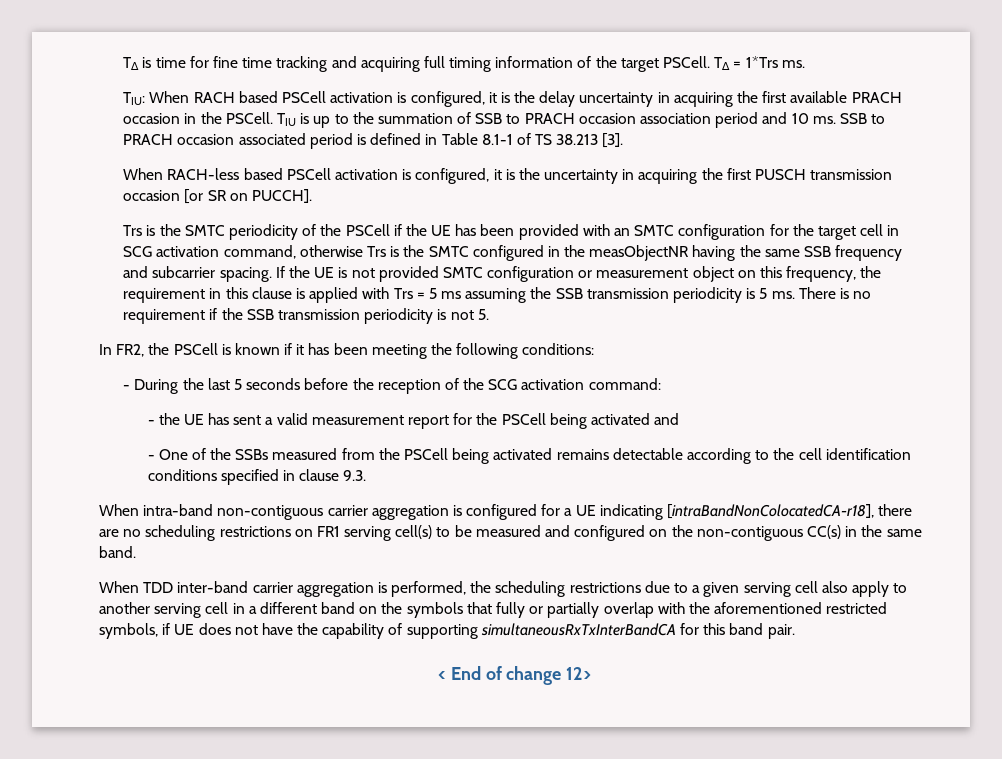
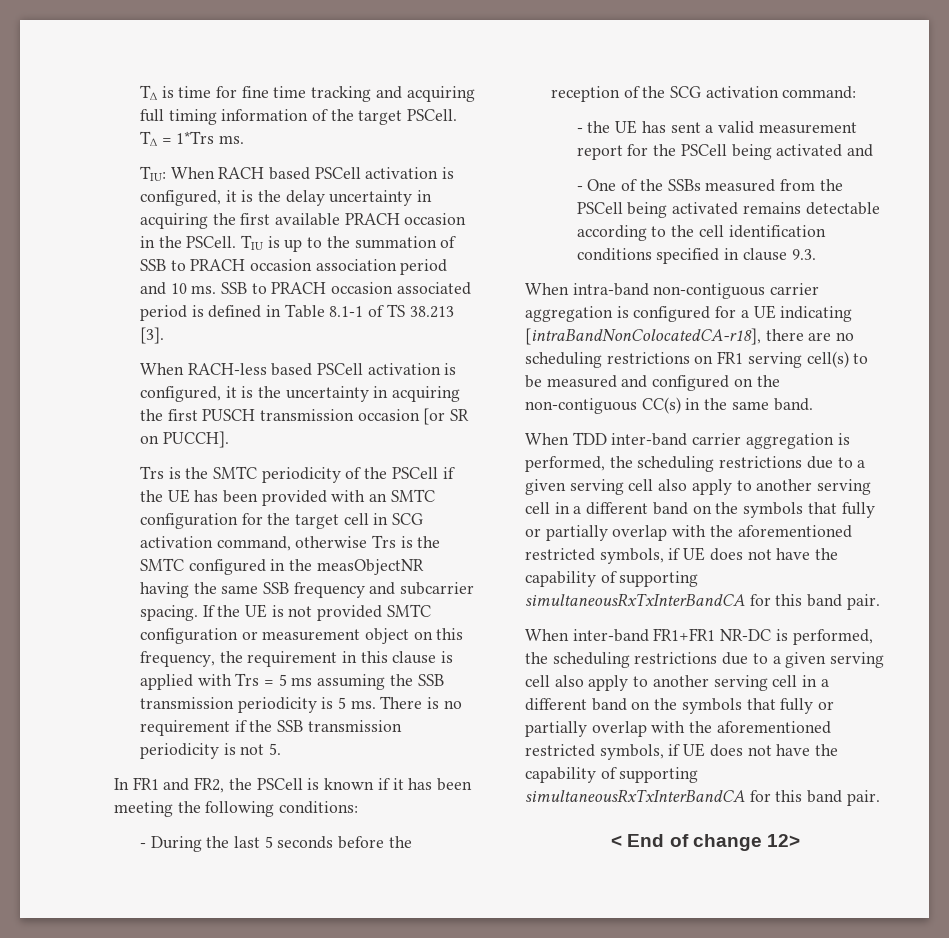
- In FR2, the PSCell is known if it has been meeting the following conditions:
+ In FR1 and FR2, the PSCell is known if it has been meeting the following conditions:
+ When inter-band FR1+FR1 NR-DC is performed, the scheduling restrictions due to a given serving cell also apply to another serving cell in a different band on the symbols that fully or partially overlap with the aforementioned restricted symbols, if UE does not have the capability of supporting simultaneousRxTxInterBandCA for this band pair.

